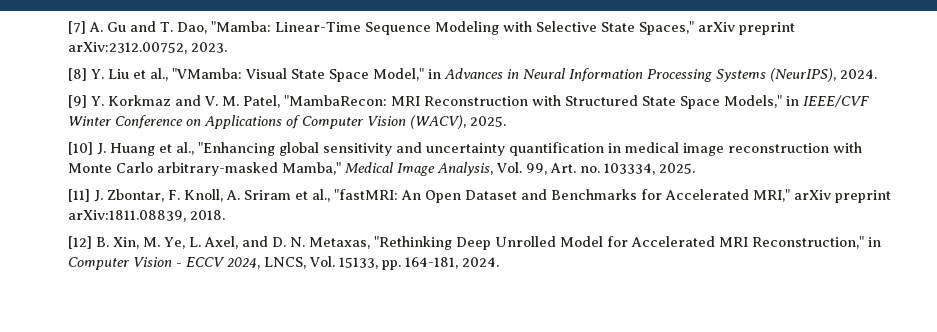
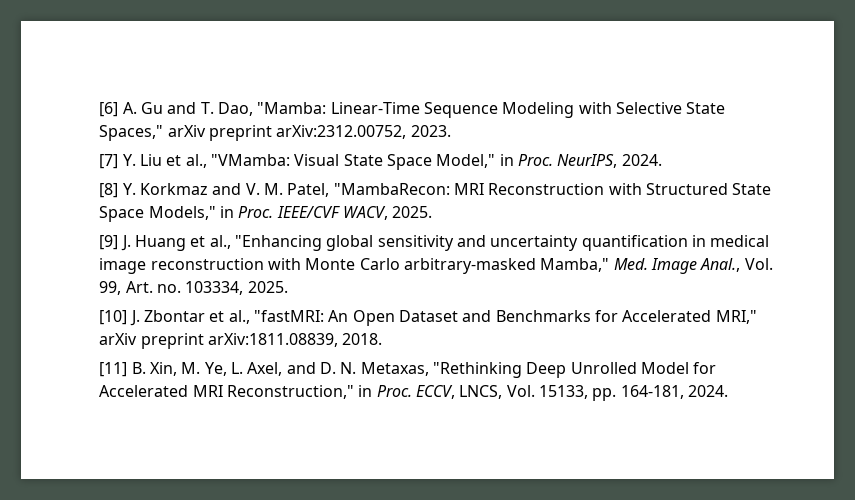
- [7] A. Gu and T. Dao, "Mamba: Linear-Time Sequence Modeling with Selective State Spaces," arXiv preprint arXiv:2312.00752, 2023.
+ [6] A. Gu and T. Dao, "Mamba: Linear-Time Sequence Modeling with Selective State Spaces," arXiv preprint arXiv:2312.00752, 2023.
- [8] Y. Liu et al., "VMamba: Visual State Space Model," in Advances in Neural Information Processing Systems (NeurIPS), 2024.
+ [7] Y. Liu et al., "VMamba: Visual State Space Model," in Proc. NeurIPS, 2024.
- [9] Y. Korkmaz and V. M. Patel, "MambaRecon: MRI Reconstruction with Structured State Space Models," in IEEE/CVF Winter Conference on Applications of Computer Vision (WACV), 2025.
- [10] J. Huang et al., "Enhancing global sensitivity and uncertainty quantification in medical image reconstruction with Monte Carlo arbitrary-masked Mamba," Medical Image Analysis, Vol. 99, Art. no. 103334, 2025.
+ [8] Y. Korkmaz and V. M. Patel, "MambaRecon: MRI Reconstruction with Structured State Space Models," in Proc. IEEE/CVF WACV, 2025.
+ [9] J. Huang et al., "Enhancing global sensitivity and uncertainty quantification in medical image reconstruction with Monte Carlo arbitrary-masked Mamba," Med. Image Anal., Vol. 99, Art. no. 103334, 2025.
- [11] J. Zbontar, F. Knoll, A. Sriram et al., "fastMRI: An Open Dataset and Benchmarks for Accelerated MRI," arXiv preprint arXiv:1811.08839, 2018.
+ [10] J. Zbontar et al., "fastMRI: An Open Dataset and Benchmarks for Accelerated MRI," arXiv preprint arXiv:1811.08839, 2018.
- [12] B. Xin, M. Ye, L. Axel, and D. N. Metaxas, "Rethinking Deep Unrolled Model for Accelerated MRI Reconstruction," in Computer Vision - ECCV 2024, LNCS, Vol. 15133, pp. 164-181, 2024.
+ [11] B. Xin, M. Ye, L. Axel, and D. N. Metaxas, "Rethinking Deep Unrolled Model for Accelerated MRI Reconstruction," in Proc. ECCV, LNCS, Vol. 15133, pp. 164-181, 2024.

